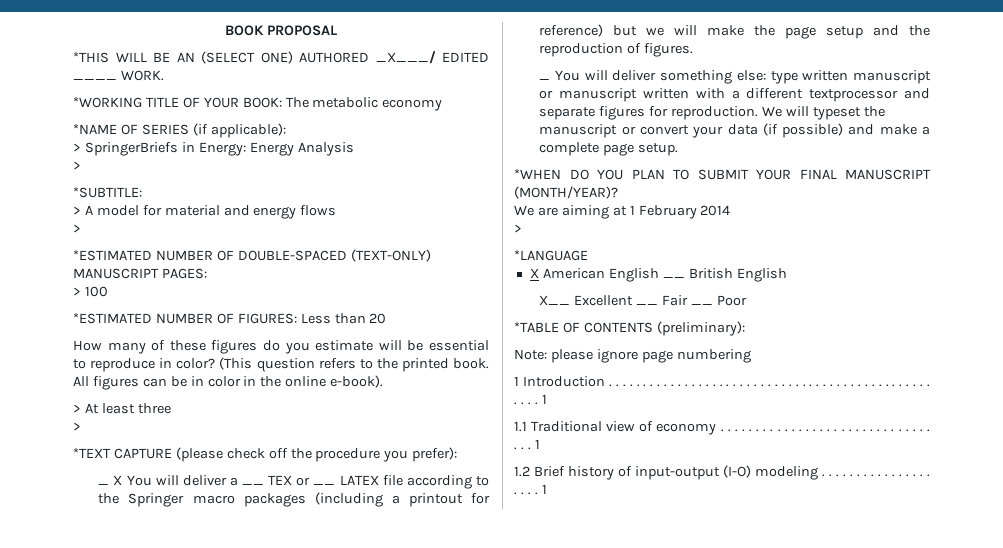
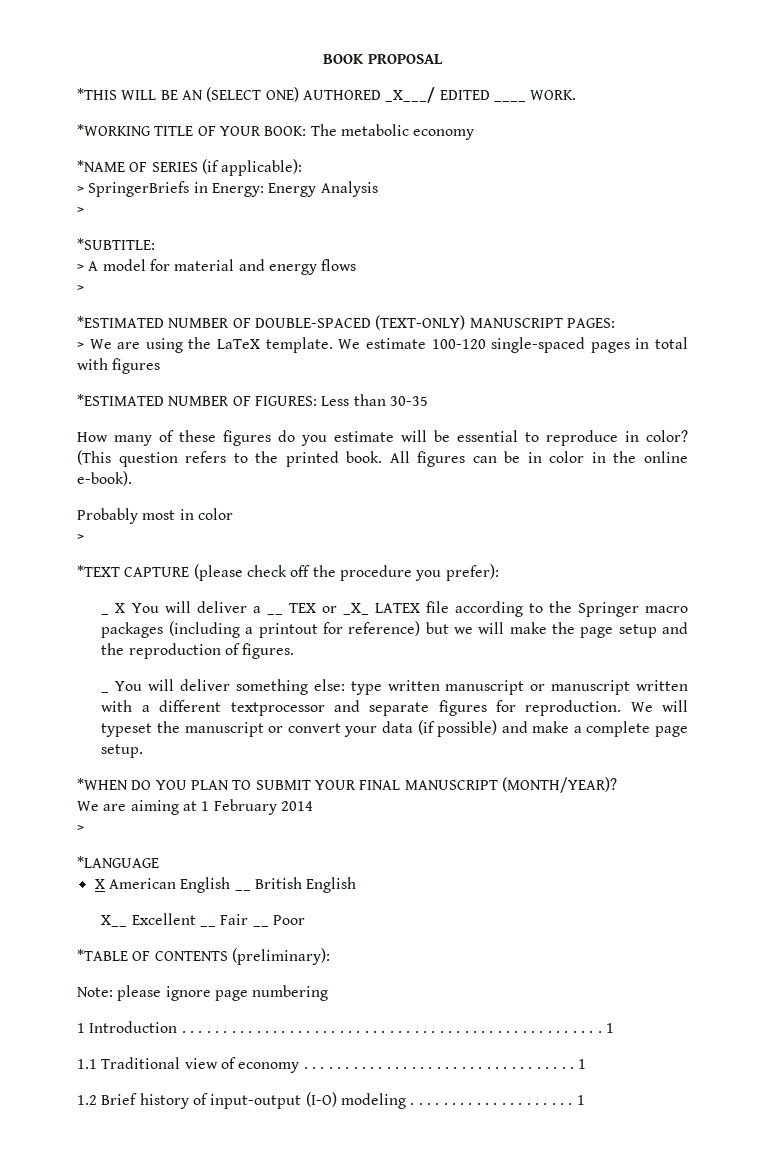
- > 100
+ > We are using the LaTeX template. We estimate 100-120 single-spaced pages in total with figures
- *ESTIMATED NUMBER OF FIGURES: Less than 20
+ *ESTIMATED NUMBER OF FIGURES: Less than 30-35
- > At least three
+ Probably most in color
- _ X You will deliver a __ TEX or __ LATEX file according to the Springer macro packages (including a printout for reference) but we will make the page setup and the reproduction of figures.
+ _ X You will deliver a __ TEX or _X_ LATEX file according to the Springer macro packages (including a printout for reference) but we will make the page setup and the reproduction of figures.

